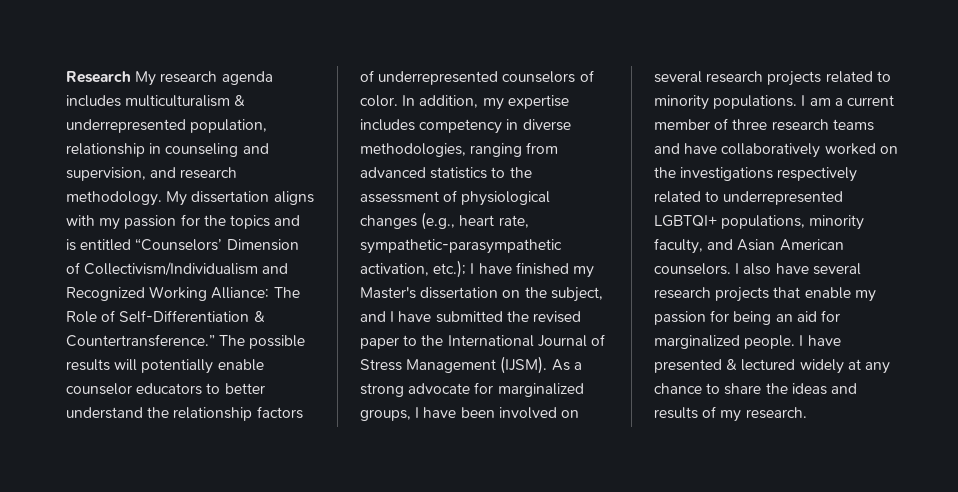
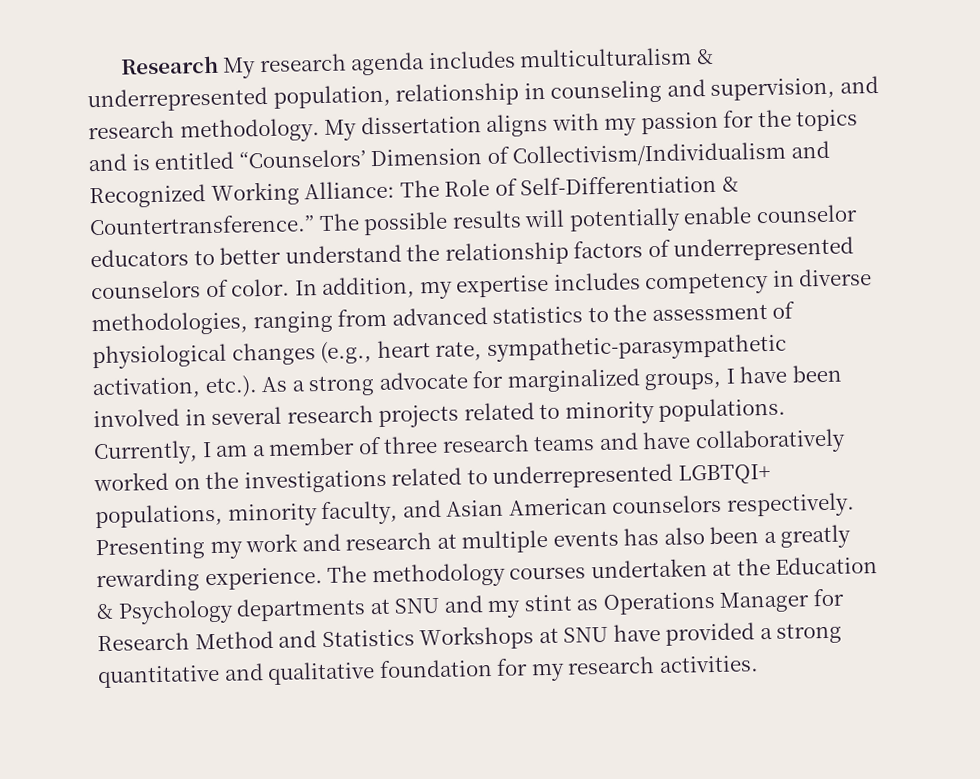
- In addition, my expertise includes competency in diverse methodologies, ranging from advanced statistics to the assessment of physiological changes (e.g., heart rate, sympathetic-parasympathetic activation, etc.); I have finished my Master's dissertation on the subject, and I have submitted the revised paper to the International Journal of Stress Management (IJSM). As a strong advocate for marginalized groups, I have been involved on several research projects related to minority populations.
+ In addition, my expertise includes competency in diverse methodologies, ranging from advanced statistics to the assessment of physiological changes (e.g., heart rate, sympathetic-parasympathetic activation, etc.). As a strong advocate for marginalized groups, I have been involved in several research projects related to minority populations.
- I am a current member of three research teams and have collaboratively worked on the investigations respectively related to underrepresented LGBTQI+ populations, minority faculty, and Asian American counselors. I also have several research projects that enable my passion for being an aid for marginalized people. I have presented & lectured widely at any chance to share the ideas and results of my research.
+ Currently, I am a member of three research teams and have collaboratively worked on the investigations related to underrepresented LGBTQI+ populations, minority faculty, and Asian American counselors respectively. Presenting my work and research at multiple events has also been a greatly rewarding experience. The methodology courses undertaken at the Education & Psychology departments at SNU and my stint as Operations Manager for Research Method and Statistics Workshops at SNU have provided a strong quantitative and qualitative foundation for my research activities.

